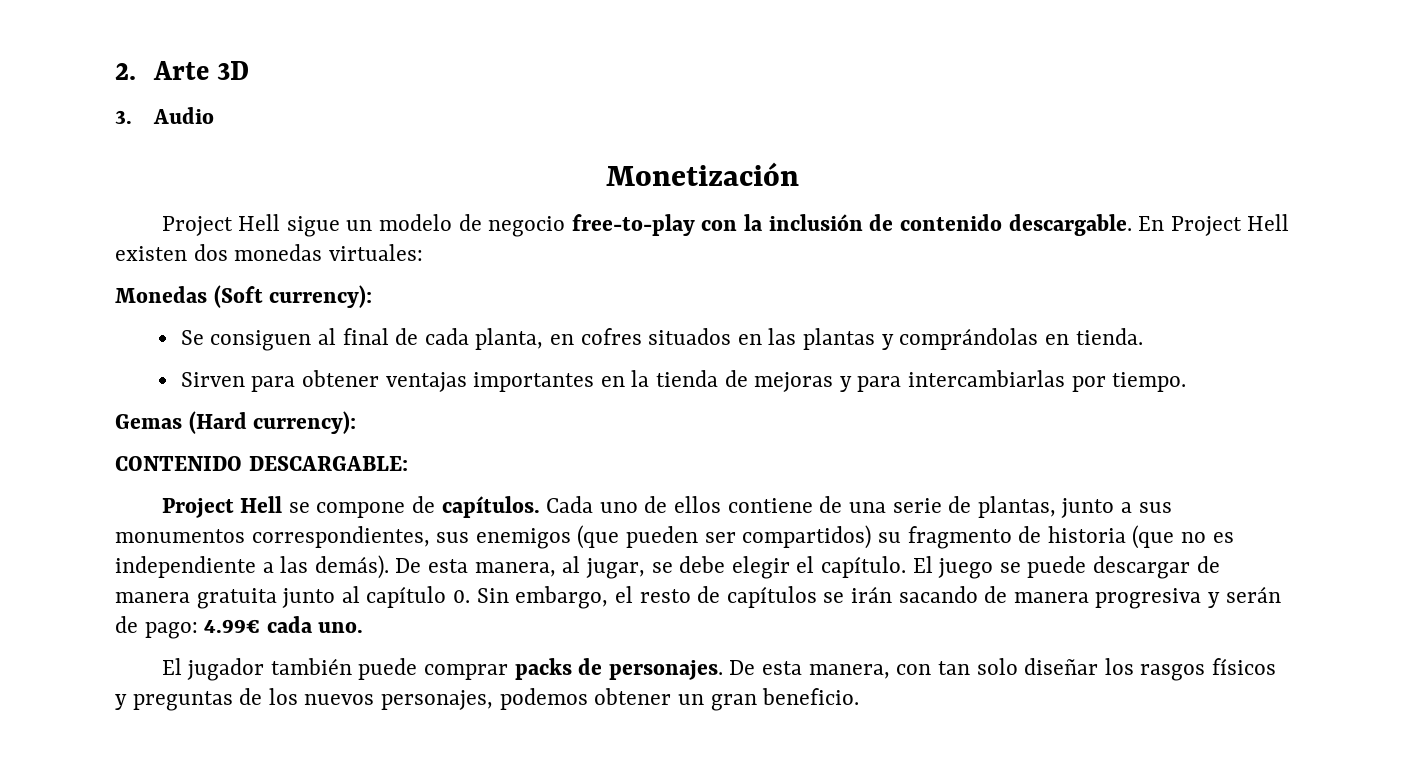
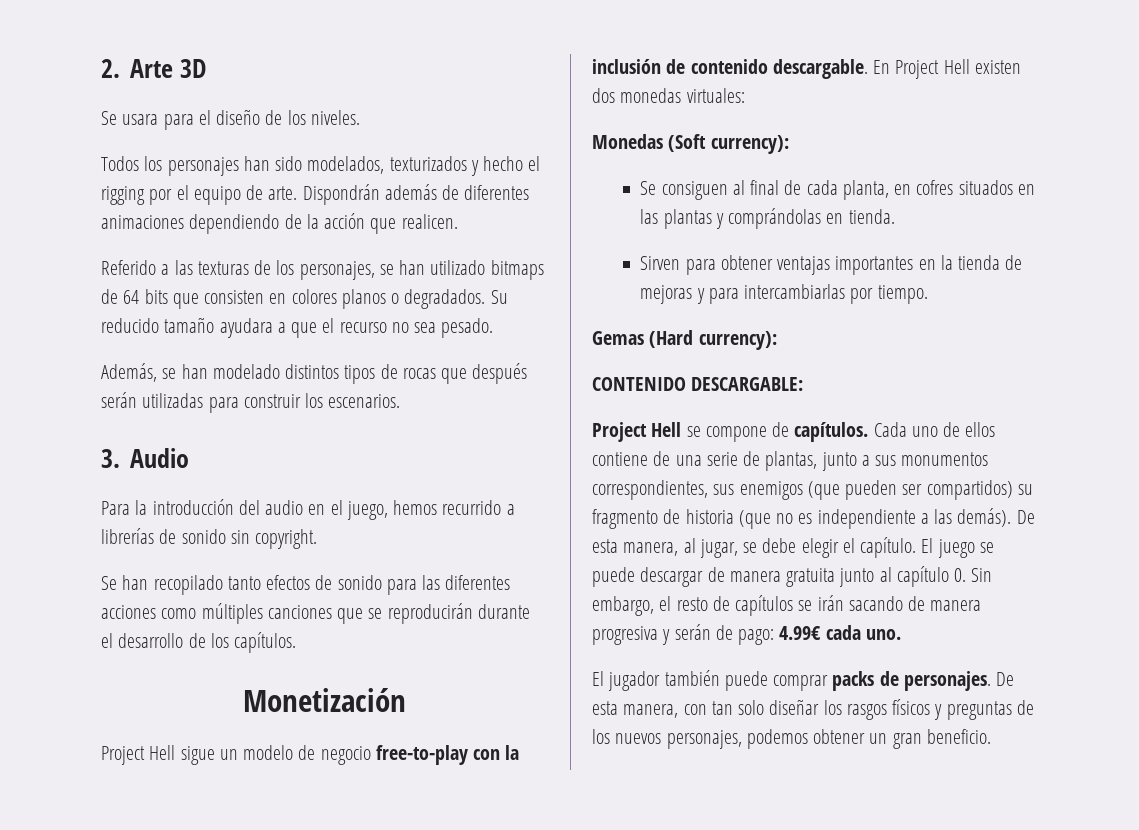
+ Se usara para el diseño de los niveles.
+ Todos los personajes han sido modelados, texturizados y hecho el rigging por el equipo de arte. Dispondrán además de diferentes animaciones dependiendo de la acción que realicen.
+ Referido a las texturas de los personajes, se han utilizado bitmaps de 64 bits que consisten en colores planos o degradados. Su reducido tamaño ayudara a que el recurso no sea pesado.
+ Además, se han modelado distintos tipos de rocas que después serán utilizadas para construir los escenarios.
  3. Audio
+ Para la introducción del audio en el juego, hemos recurrido a librerías de sonido sin copyright.
+ Se han recopilado tanto efectos de sonido para las diferentes acciones como múltiples canciones que se reproducirán durante el desarrollo de los capítulos.

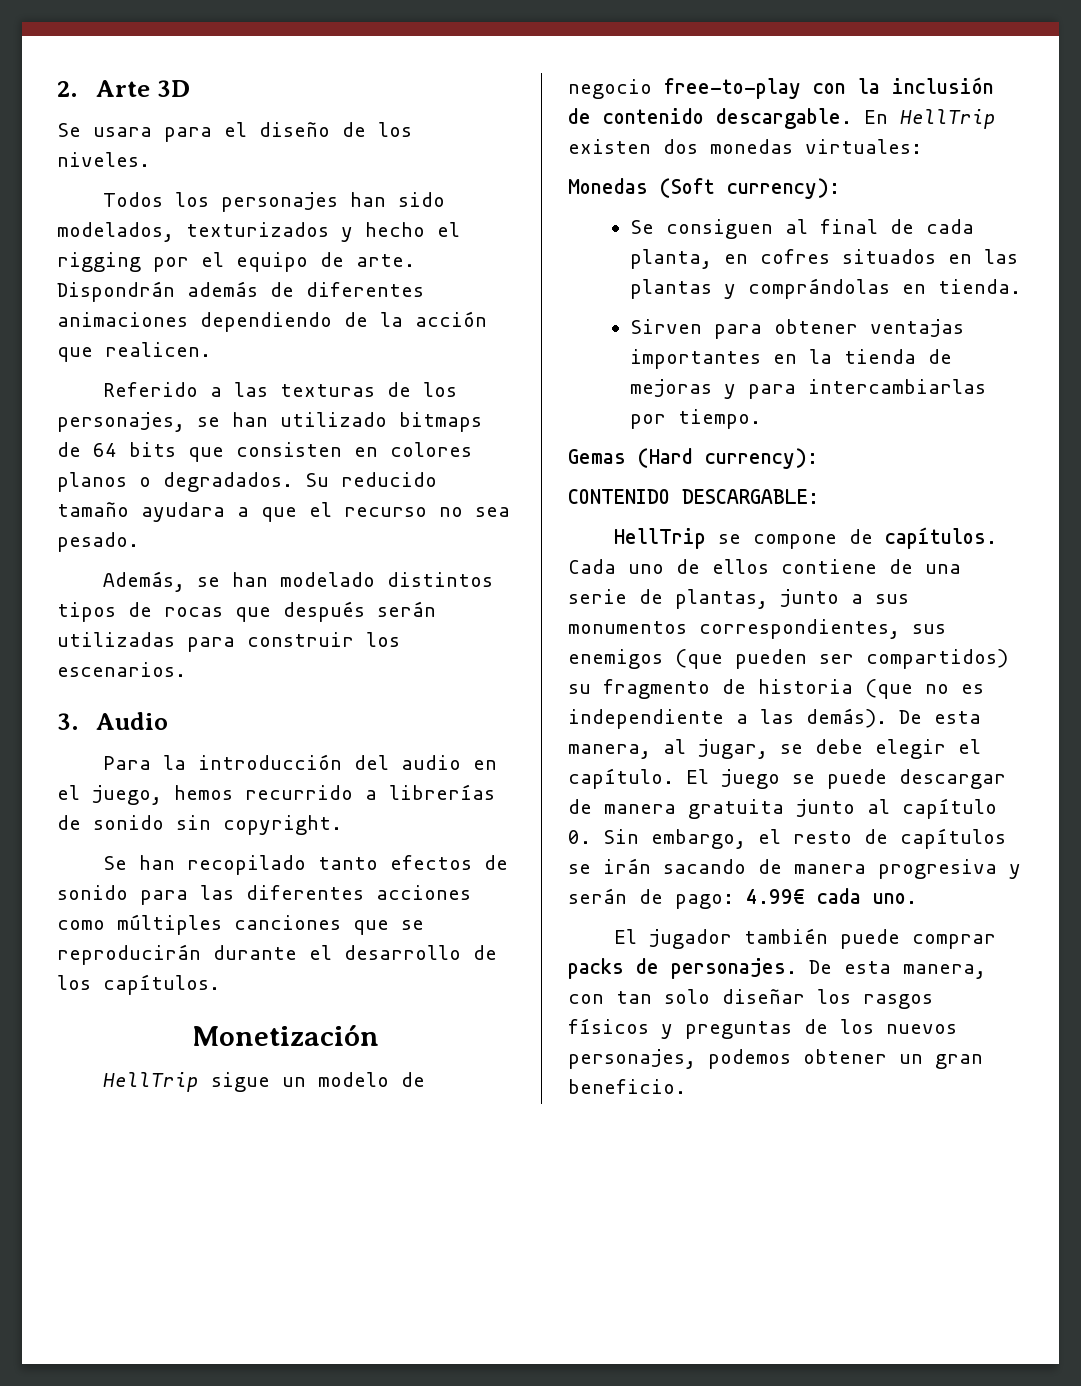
- Project Hell sigue un modelo de negocio free-to-play con la inclusión de contenido descargable.
+ HellTrip sigue un modelo de negocio free-to-play con la inclusión de contenido descargable.
- En Project Hell existen dos monedas virtuales:
+ En HellTrip existen dos monedas virtuales:
- Project Hell se compone de capítulos.
+ HellTrip se compone de capítulos.

